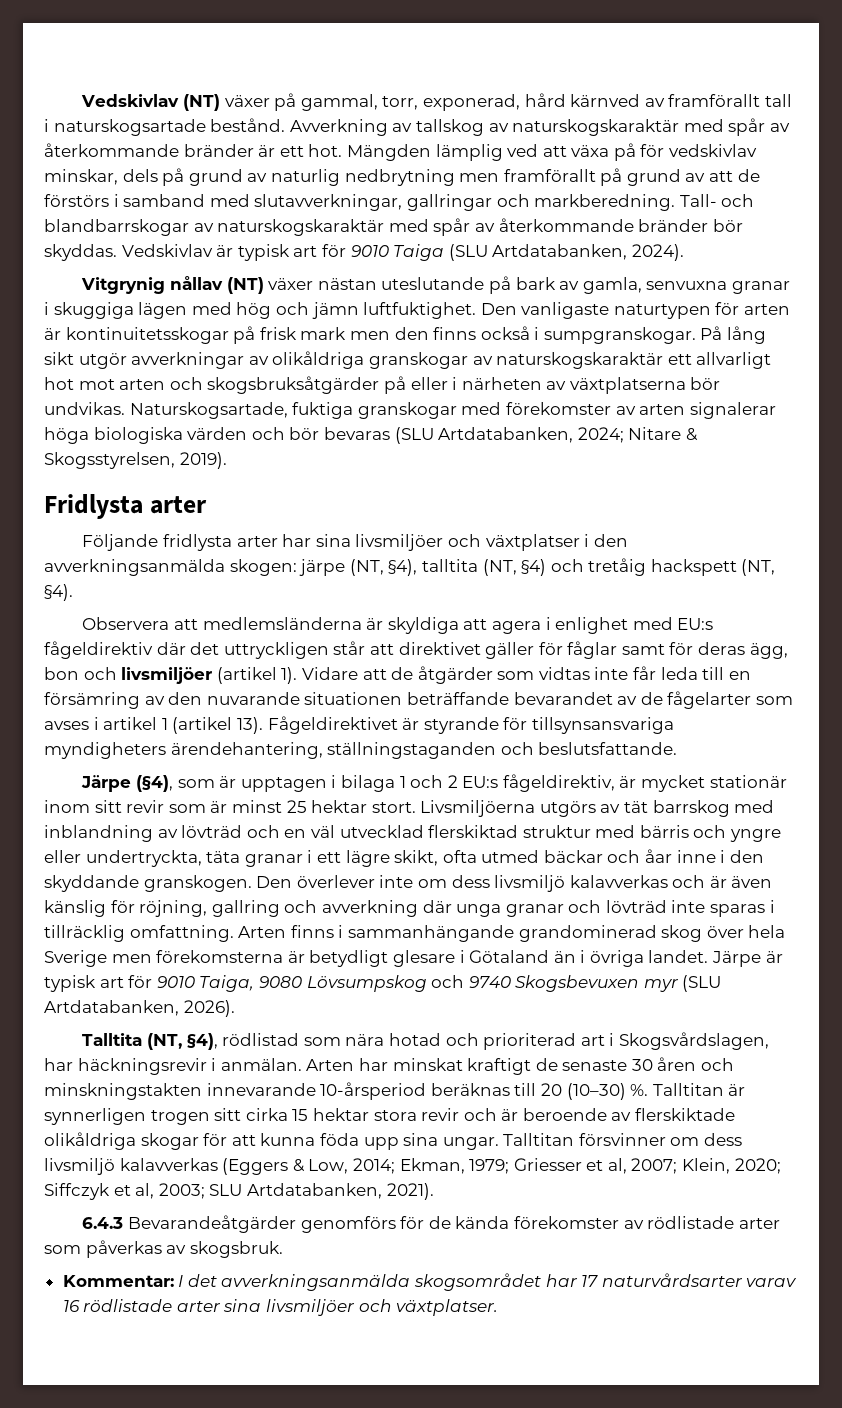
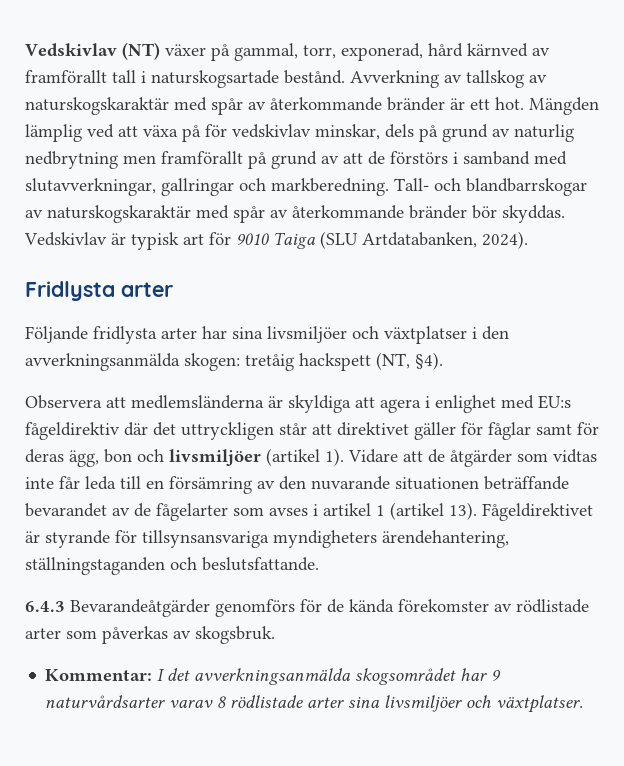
- Vitgrynig nållav (NT) växer nästan uteslutande på bark av gamla, senvuxna granar i skuggiga lägen med hög och jämn luftfuktighet. Den vanligaste naturtypen för arten är kontinuitetsskogar på frisk mark men den finns också i sumpgranskogar. På lång sikt utgör avverkningar av olikåldriga granskogar av naturskogskaraktär ett allvarligt hot mot arten och skogsbruksåtgärder på eller i närheten av växtplatserna bör undvikas. Naturskogsartade, fuktiga granskogar med förekomster av arten signalerar höga biologiska värden och bör bevaras (SLU Artdatabanken, 2024; Nitare & Skogsstyrelsen, 2019).
- Följande fridlysta arter har sina livsmiljöer och växtplatser i den avverkningsanmälda skogen: järpe (NT, §4), talltita (NT, §4) och tretåig hackspett (NT, §4).
+ Följande fridlysta arter har sina livsmiljöer och växtplatser i den avverkningsanmälda skogen: tretåig hackspett (NT, §4).
- Järpe (§4), som är upptagen i bilaga 1 och 2 EU:s fågeldirektiv, är mycket stationär inom sitt revir som är minst 25 hektar stort. Livsmiljöerna utgörs av tät barrskog med inblandning av lövträd och en väl utvecklad flerskiktad struktur med bärris och yngre eller undertryckta, täta granar i ett lägre skikt, ofta utmed bäckar och åar inne i den skyddande granskogen. Den överlever inte om dess livsmiljö kalavverkas och är även känslig för röjning, gallring och avverkning där unga granar och lövträd inte sparas i tillräcklig omfattning. Arten finns i sammanhängande grandominerad skog över hela Sverige men förekomsterna är betydligt glesare i Götaland än i övriga landet. Järpe är typisk art för 9010 Taiga, 9080 Lövsumpskog och 9740 Skogsbevuxen myr (SLU Artdatabanken, 2026).
- Talltita (NT, §4), rödlistad som nära hotad och prioriterad art i Skogsvårdslagen, har häckningsrevir i anmälan. Arten har minskat kraftigt de senaste 30 åren och minskningstakten innevarande 10-årsperiod beräknas till 20 (10–30) %. Talltitan är synnerligen trogen sitt cirka 15 hektar stora revir och är beroende av flerskiktade olikåldriga skogar för att kunna föda upp sina ungar. Talltitan försvinner om dess livsmiljö kalavverkas (Eggers & Low, 2014; Ekman, 1979; Griesser et al, 2007; Klein, 2020; Siffczyk et al, 2003; SLU Artdatabanken, 2021).
- Kommentar: I det avverkningsanmälda skogsområdet har 17 naturvårdsarter varav 16 rödlistade arter sina livsmiljöer och växtplatser.
+ Kommentar: I det avverkningsanmälda skogsområdet har 9 naturvårdsarter varav 8 rödlistade arter sina livsmiljöer och växtplatser.

